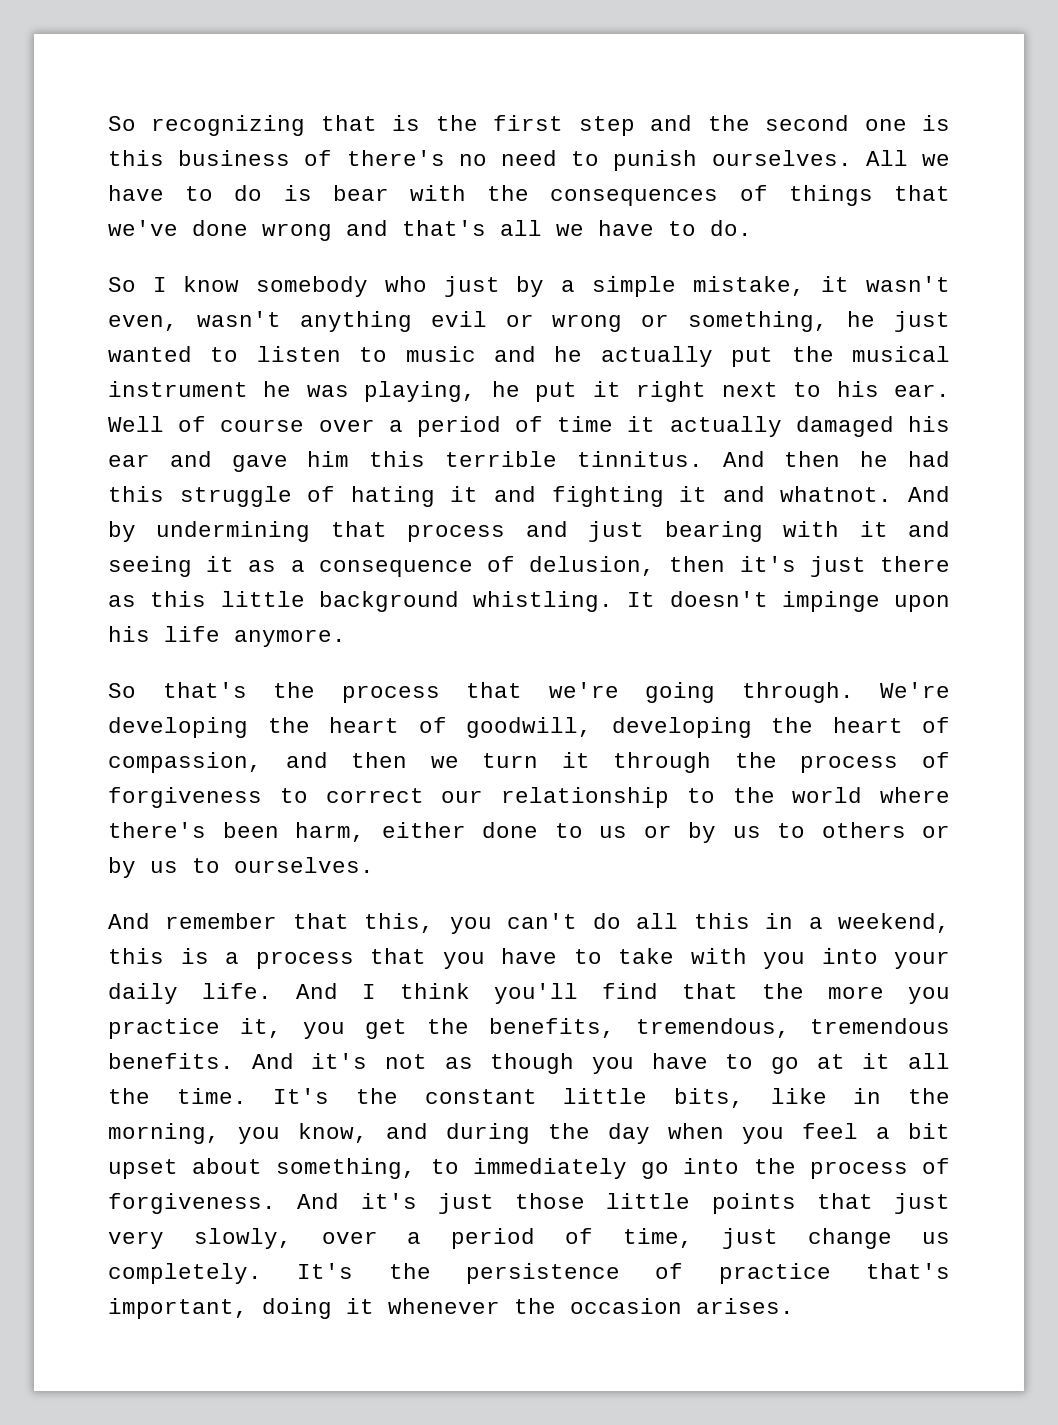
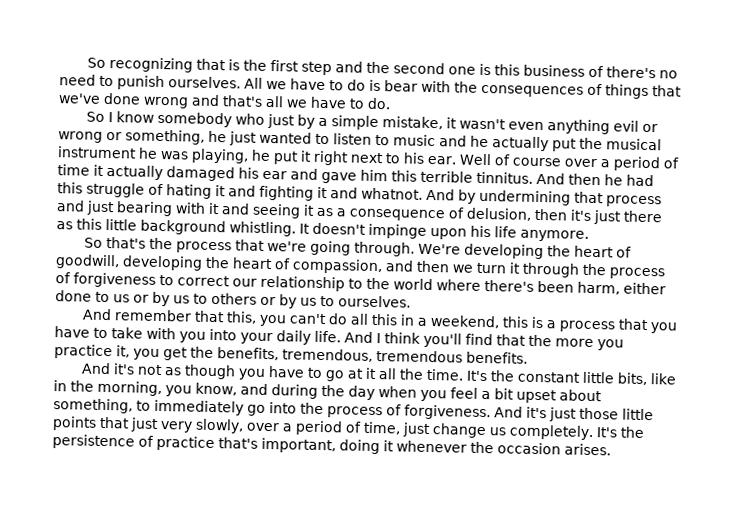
- So I know somebody who just by a simple mistake, it wasn't even, wasn't anything evil or wrong or something, he just wanted to listen to music and he actually put the musical instrument he was playing, he put it right next to his ear.
+ So I know somebody who just by a simple mistake, it wasn't even anything evil or wrong or something, he just wanted to listen to music and he actually put the musical instrument he was playing, he put it right next to his ear.
- And I think you'll find that the more you practice it, you get the benefits, tremendous, tremendous benefits. And it's not as though you have to go at it all the time.
+ And I think you'll find that the more you practice it, you get the benefits, tremendous, tremendous benefits.
+ And it's not as though you have to go at it all the time.

